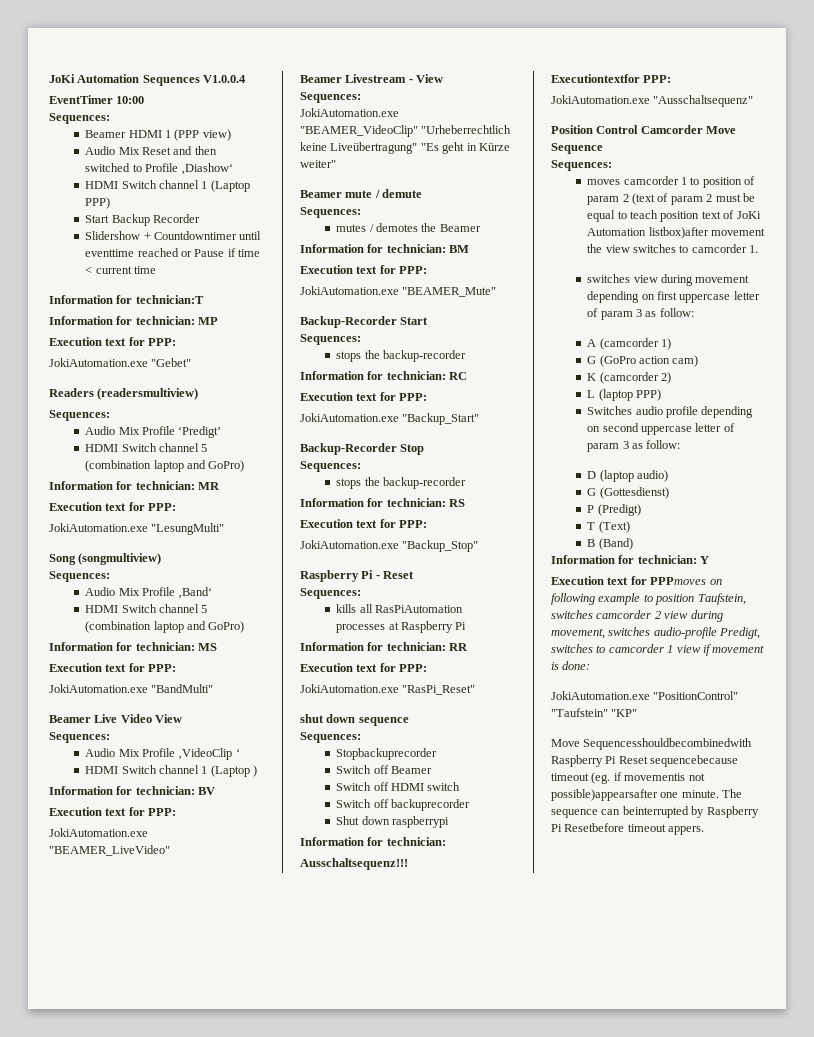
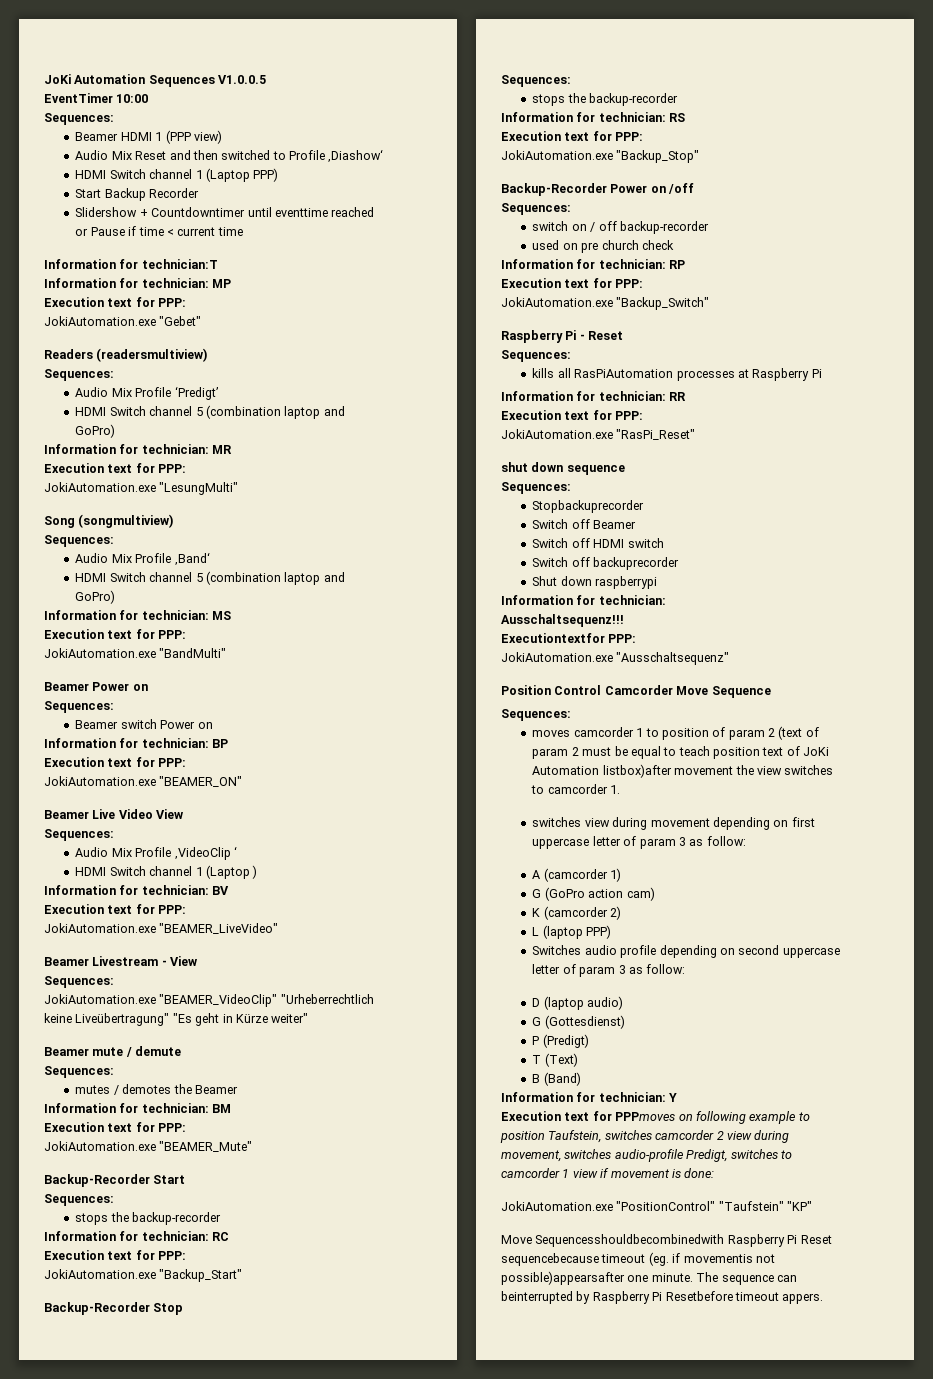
- JoKi Automation Sequences V1.0.0.4
+ JoKi Automation Sequences V1.0.0.5
+ Beamer Power on
+ Sequences:
+ Beamer switch Power on
+ Information for technician: BP
+ Execution text for PPP:
+ JokiAutomation.exe "BEAMER_ON"
+ Backup-Recorder Power on /off
+ Sequences:
+ switch on / off backup-recorder
+ used on pre church check
+ Information for technician: RP
+ Execution text for PPP:
+ JokiAutomation.exe "Backup_Switch"

